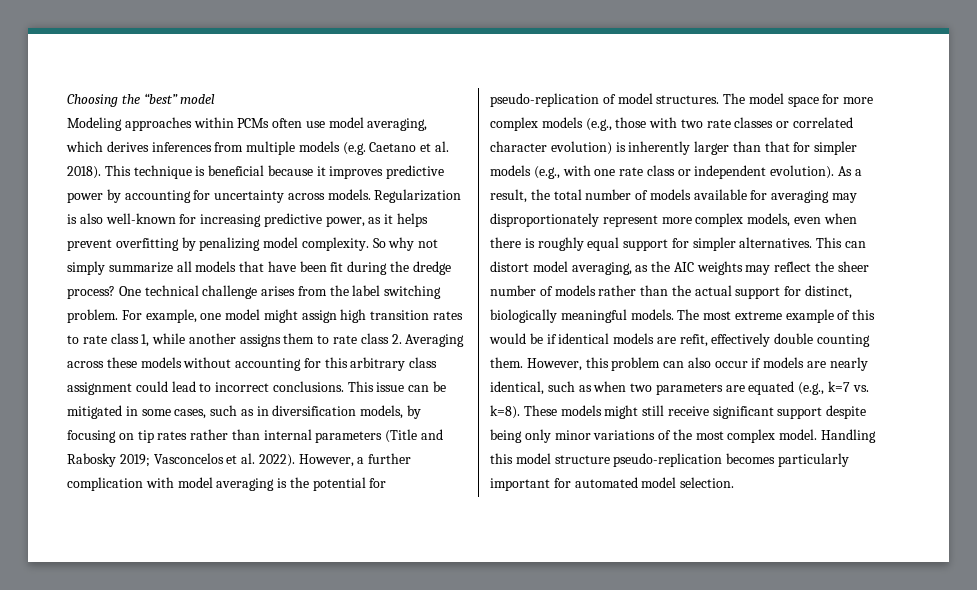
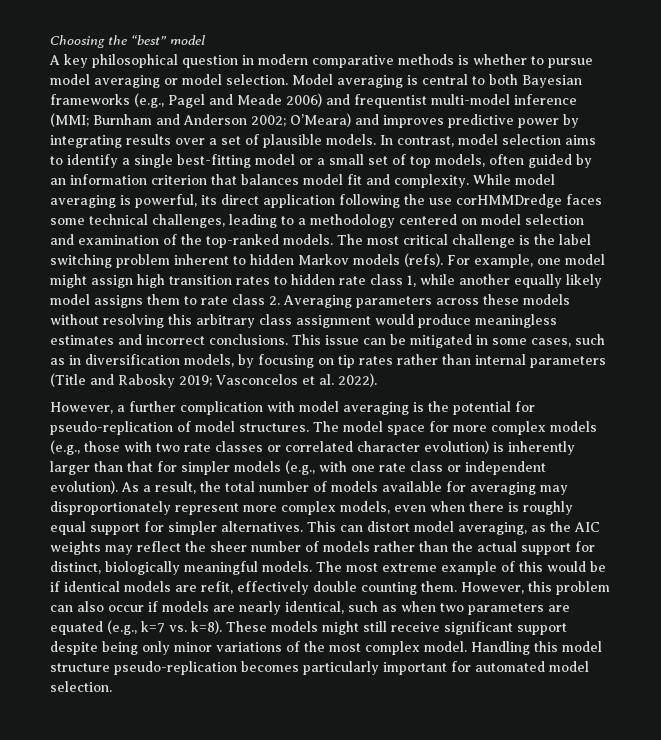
- Modeling approaches within PCMs often use model averaging, which derives inferences from multiple models (e.g. Caetano et al. 2018). This technique is beneficial because it improves predictive power by accounting for uncertainty across models. Regularization is also well-known for increasing predictive power, as it helps prevent overfitting by penalizing model complexity. So why not simply summarize all models that have been fit during the dredge process? One technical challenge arises from the label switching problem.
+ A key philosophical question in modern comparative methods is whether to pursue model averaging or model selection. Model averaging is central to both Bayesian frameworks (e.g., Pagel and Meade 2006) and frequentist multi-model inference (MMI; Burnham and Anderson 2002; O’Meara) and improves predictive power by integrating results over a set of plausible models. In contrast, model selection aims to identify a single best-fitting model or a small set of top models, often guided by an information criterion that balances model fit and complexity. While model averaging is powerful, its direct application following the use corHMMDredge faces some technical challenges, leading to a methodology centered on model selection and examination of the top-ranked models. The most critical challenge is the label switching problem inherent to hidden Markov models (refs).
- For example, one model might assign high transition rates to rate class 1, while another assigns them to rate class 2. Averaging across these models without accounting for this arbitrary class assignment could lead to incorrect conclusions.
+ For example, one model might assign high transition rates to hidden rate class 1, while another equally likely model assigns them to rate class 2. Averaging parameters across these models without resolving this arbitrary class assignment would produce meaningless estimates and incorrect conclusions.
- This issue can be mitigated in some cases, such as in diversification models, by focusing on tip rates rather than internal parameters (Title and Rabosky 2019; Vasconcelos et al. 2022). However, a further complication with model averaging is the potential for pseudo-replication of model structures.
+ This issue can be mitigated in some cases, such as in diversification models, by focusing on tip rates rather than internal parameters (Title and Rabosky 2019; Vasconcelos et al. 2022).
+ However, a further complication with model averaging is the potential for pseudo-replication of model structures.

